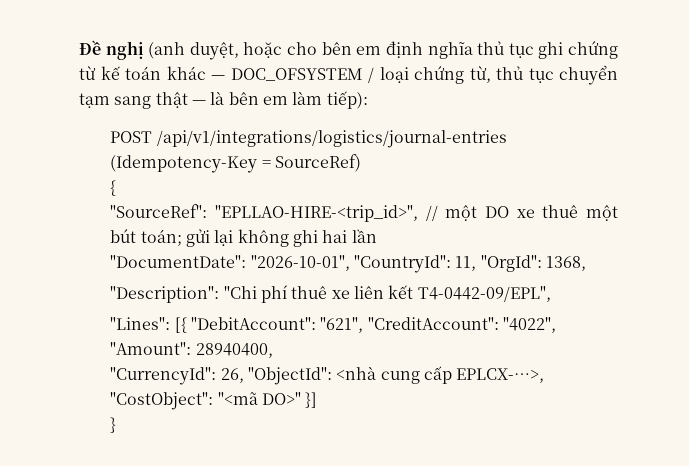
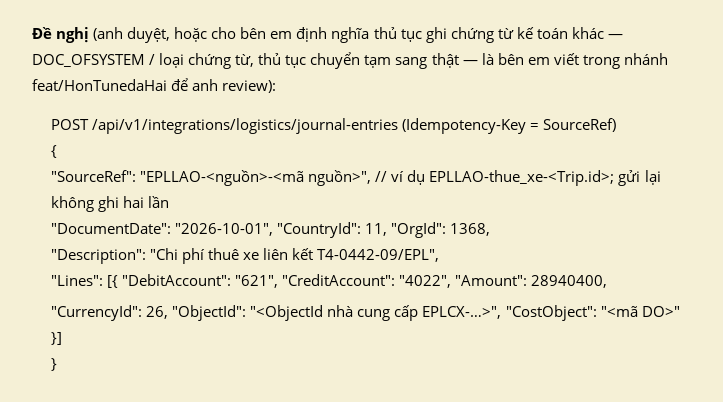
- Đề nghị (anh duyệt, hoặc cho bên em định nghĩa thủ tục ghi chứng từ kế toán khác — DOC_OFSYSTEM / loại chứng từ, thủ tục chuyển tạm sang thật — là bên em làm tiếp):
+ Đề nghị (anh duyệt, hoặc cho bên em định nghĩa thủ tục ghi chứng từ kế toán khác — DOC_OFSYSTEM / loại chứng từ, thủ tục chuyển tạm sang thật — là bên em viết trong nhánh feat/HonTunedaHai để anh review):
- "SourceRef": "EPLLAO-HIRE-<trip_id>", // một DO xe thuê một bút toán; gửi lại không ghi hai lần
+ "SourceRef": "EPLLAO-<nguồn>-<mã nguồn>", // ví dụ EPLLAO-thue_xe-<Trip.id>; gửi lại không ghi hai lần
- "CurrencyId": 26, "ObjectId": <nhà cung cấp EPLCX-…>, "CostObject": "<mã DO>" }]
+ "CurrencyId": 26, "ObjectId": "<ObjectId nhà cung cấp EPLCX-…>", "CostObject": "<mã DO>" }]

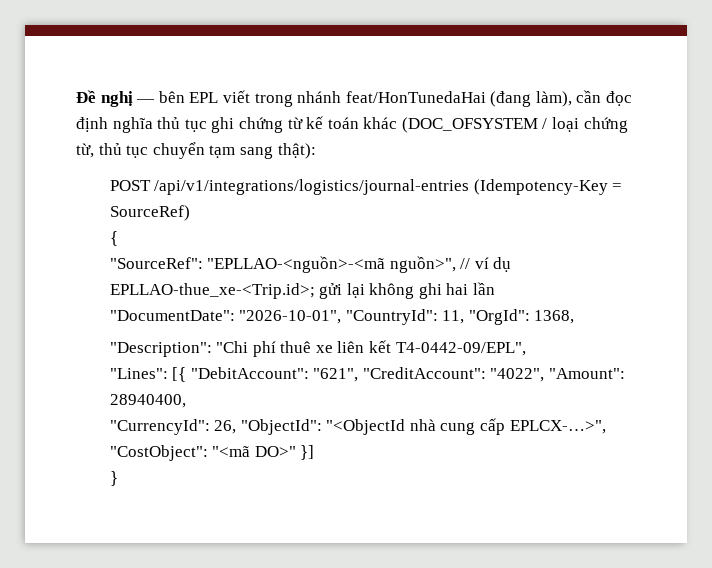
- Đề nghị (anh duyệt, hoặc cho bên em định nghĩa thủ tục ghi chứng từ kế toán khác — DOC_OFSYSTEM / loại chứng từ, thủ tục chuyển tạm sang thật — là bên em viết trong nhánh feat/HonTunedaHai để anh review):
+ Đề nghị — bên EPL viết trong nhánh feat/HonTunedaHai (đang làm), cần đọc định nghĩa thủ tục ghi chứng từ kế toán khác (DOC_OFSYSTEM / loại chứng từ, thủ tục chuyển tạm sang thật):

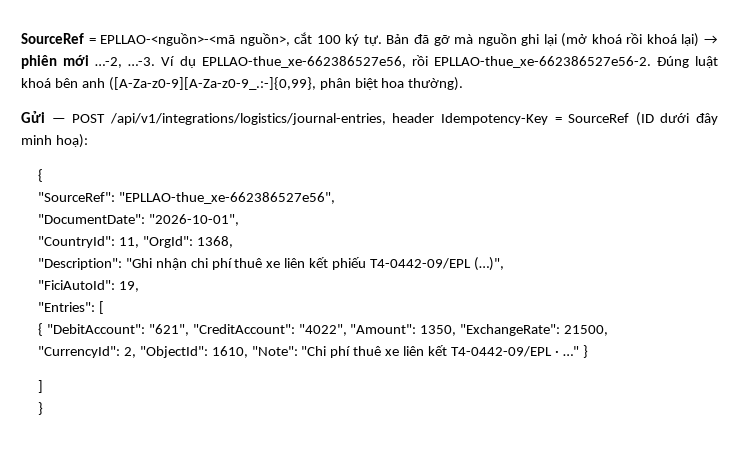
- Đề nghị — bên EPL viết trong nhánh feat/HonTunedaHai (đang làm), cần đọc định nghĩa thủ tục ghi chứng từ kế toán khác (DOC_OFSYSTEM / loại chứng từ, thủ tục chuyển tạm sang thật):
- POST /api/v1/integrations/logistics/journal-entries (Idempotency-Key = SourceRef)
+ SourceRef = EPLLAO-<nguồn>-<mã nguồn>, cắt 100 ký tự. Bản đã gỡ mà nguồn ghi lại (mở khoá rồi khoá lại) → phiên mới …-2, …-3. Ví dụ EPLLAO-thue_xe-662386527e56, rồi EPLLAO-thue_xe-662386527e56-2. Đúng luật khoá bên anh ([A-Za-z0-9][A-Za-z0-9_.:-]{0,99}, phân biệt hoa thường).
+ Gửi — POST /api/v1/integrations/logistics/journal-entries, header Idempotency-Key = SourceRef (ID dưới đây minh hoạ):
  {
- "SourceRef": "EPLLAO-<nguồn>-<mã nguồn>", // ví dụ EPLLAO-thue_xe-<Trip.id>; gửi lại không ghi hai lần
+ "SourceRef": "EPLLAO-thue_xe-662386527e56",
- "DocumentDate": "2026-10-01", "CountryId": 11, "OrgId": 1368,
+ "DocumentDate": "2026-10-01",
+ "CountryId": 11, "OrgId": 1368,
- "Description": "Chi phí thuê xe liên kết T4-0442-09/EPL",
- "Lines": [{ "DebitAccount": "621", "CreditAccount": "4022", "Amount": 28940400,
- "CurrencyId": 26, "ObjectId": "<ObjectId nhà cung cấp EPLCX-…>", "CostObject": "<mã DO>" }]
+ "Description": "Ghi nhận chi phí thuê xe liên kết phiếu T4-0442-09/EPL (…)",
+ "FiciAutoId": 19,
+ "Entries": [
+ { "DebitAccount": "621", "CreditAccount": "4022", "Amount": 1350, "ExchangeRate": 21500,
+ "CurrencyId": 2, "ObjectId": 1610, "Note": "Chi phí thuê xe liên kết T4-0442-09/EPL · …" }
+ ]

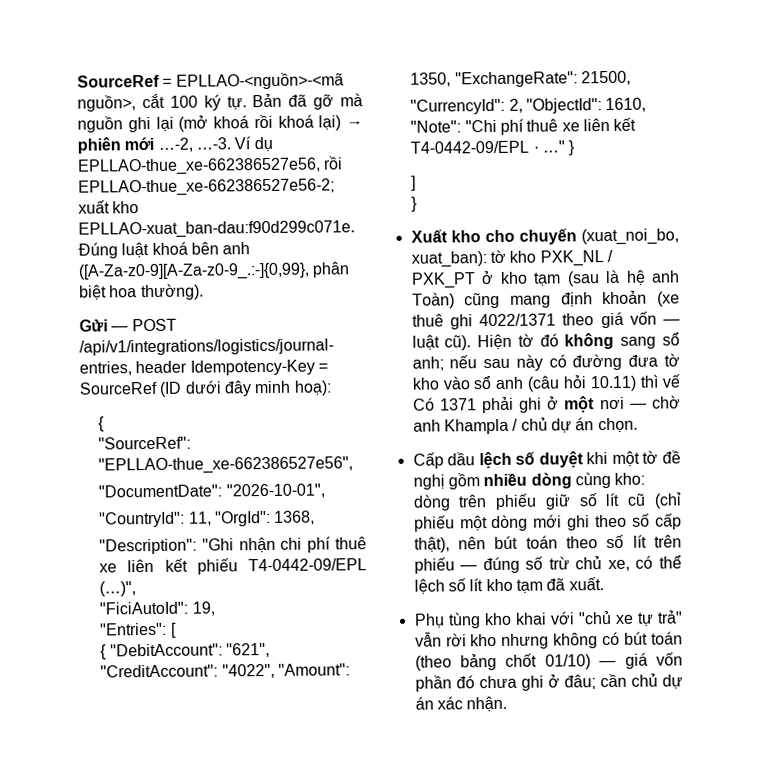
- Ví dụ EPLLAO-thue_xe-662386527e56, rồi EPLLAO-thue_xe-662386527e56-2.
+ Ví dụ EPLLAO-thue_xe-662386527e56, rồi EPLLAO-thue_xe-662386527e56-2; xuất kho EPLLAO-xuat_ban-dau:f90d299c071e.
+ Xuất kho cho chuyến (xuat_noi_bo, xuat_ban): tờ kho PXK_NL / PXK_PT ở kho tạm (sau là hệ anh Toàn) cũng mang định khoản (xe thuê ghi 4022/1371 theo giá vốn — luật cũ). Hiện tờ đó không sang sổ anh; nếu sau này có đường đưa tờ kho vào sổ anh (câu hỏi 10.11) thì vế Có 1371 phải ghi ở một nơi — chờ anh Khampla / chủ dự án chọn.
+ Cấp dầu lệch số duyệt khi một tờ đề nghị gồm nhiều dòng cùng kho: dòng trên phiếu giữ số lít cũ (chỉ phiếu một dòng mới ghi theo số cấp thật), nên bút toán theo số lít trên phiếu — đúng số trừ chủ xe, có thể lệch số lít kho tạm đã xuất.
+ Phụ tùng kho khai với "chủ xe tự trả" vẫn rời kho nhưng không có bút toán (theo bảng chốt 01/10) — giá vốn phần đó chưa ghi ở đâu; cần chủ dự án xác nhận.

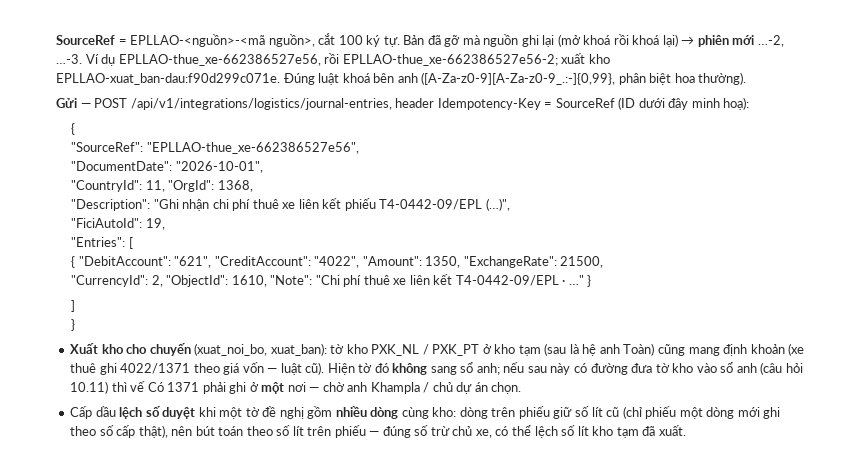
- Phụ tùng kho khai với "chủ xe tự trả" vẫn rời kho nhưng không có bút toán (theo bảng chốt 01/10) — giá vốn phần đó chưa ghi ở đâu; cần chủ dự án xác nhận.

